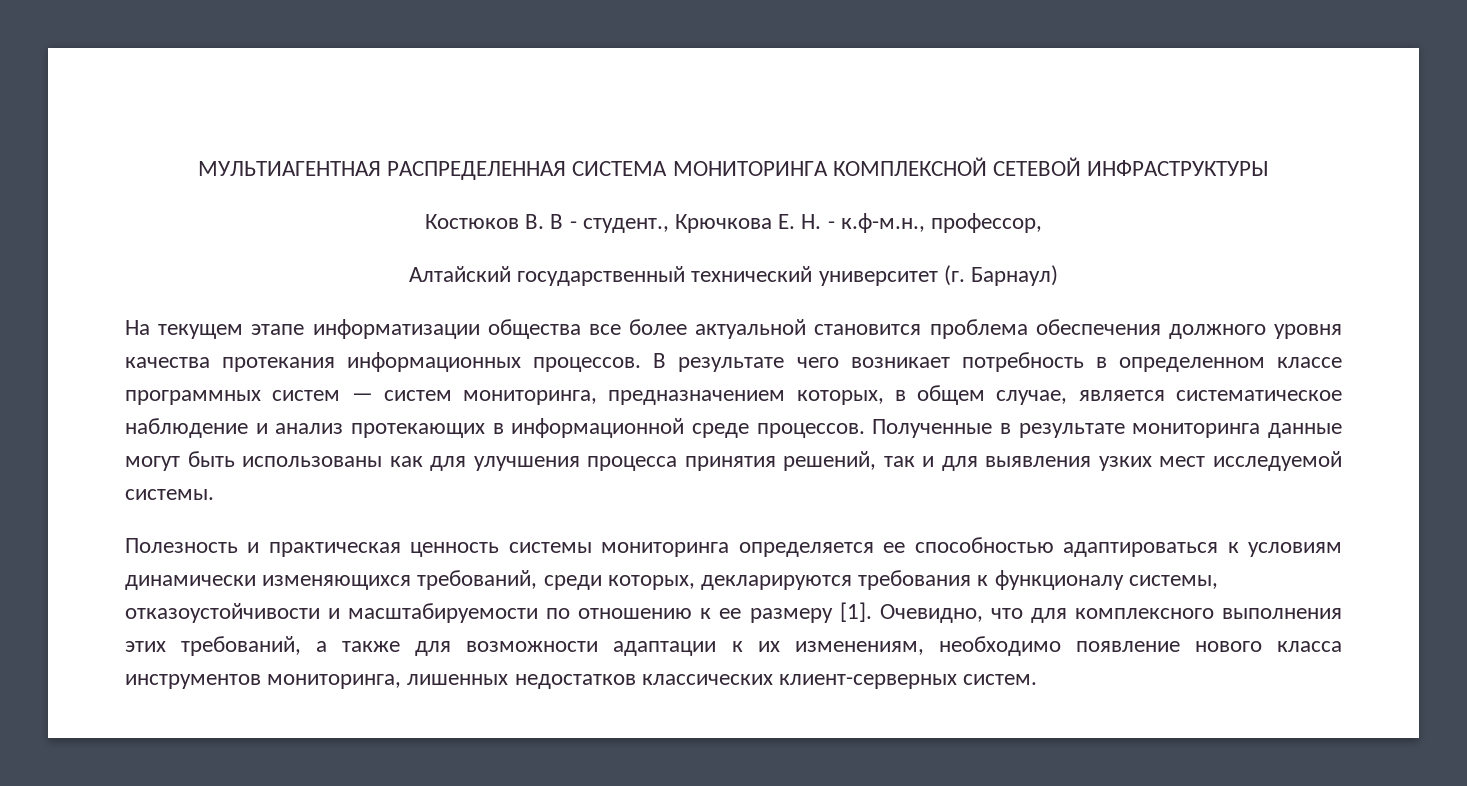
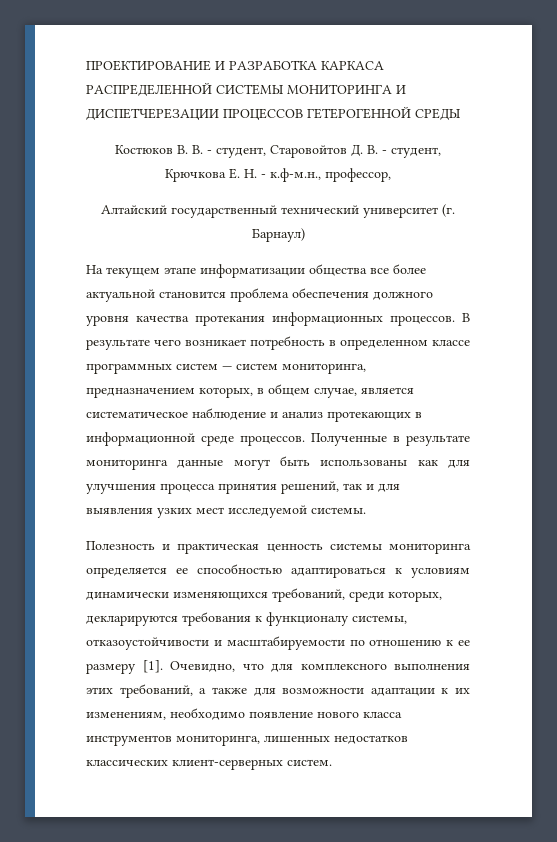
- МУЛЬТИАГЕНТНАЯ РАСПРЕДЕЛЕННАЯ СИСТЕМА МОНИТОРИНГА КОМПЛЕКСНОЙ СЕТЕВОЙ ИНФРАСТРУКТУРЫ
- Костюков В. В - студент., Крючкова Е. Н. - к.ф-м.н., профессор,
+ ПРОЕКТИРОВАНИЕ И РАЗРАБОТКА КАРКАСА РАСПРЕДЕЛЕННОЙ СИСТЕМЫ МОНИТОРИНГА И ДИСПЕТЧЕРЕЗАЦИИ ПРОЦЕССОВ ГЕТЕРОГЕННОЙ СРЕДЫ
+ Костюков В. В. - студент, Старовойтов Д. В. - студент, Крючкова Е. Н. - к.ф-м.н., профессор,

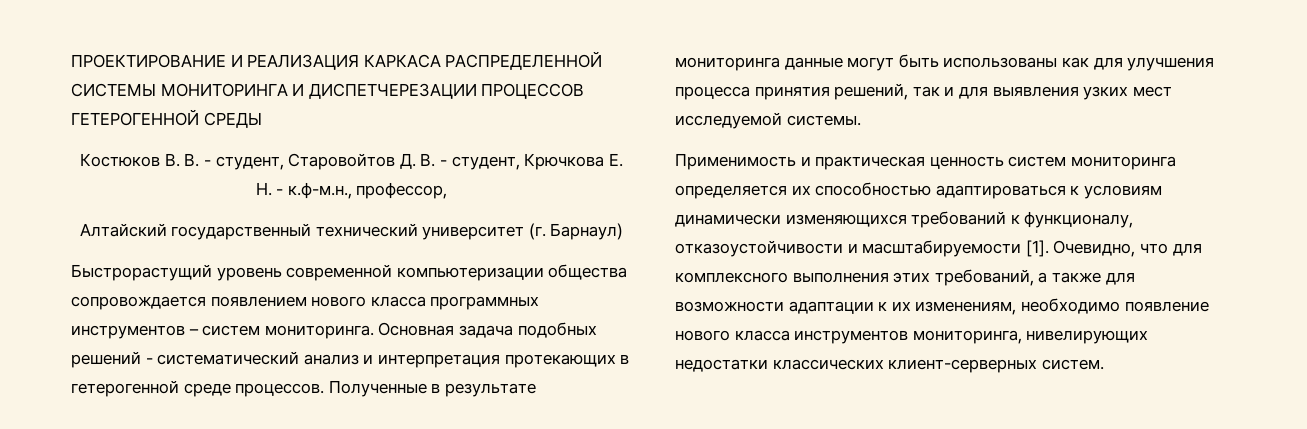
- ПРОЕКТИРОВАНИЕ И РАЗРАБОТКА КАРКАСА РАСПРЕДЕЛЕННОЙ СИСТЕМЫ МОНИТОРИНГА И ДИСПЕТЧЕРЕЗАЦИИ ПРОЦЕССОВ ГЕТЕРОГЕННОЙ СРЕДЫ
+ ПРОЕКТИРОВАНИЕ И РЕАЛИЗАЦИЯ КАРКАСА РАСПРЕДЕЛЕННОЙ СИСТЕМЫ МОНИТОРИНГА И ДИСПЕТЧЕРЕЗАЦИИ ПРОЦЕССОВ ГЕТЕРОГЕННОЙ СРЕДЫ
- На текущем этапе информатизации общества все более актуальной становится проблема обеспечения должного уровня качества протекания информационных процессов. В результате чего возникает потребность в определенном классе программных систем — систем мониторинга, предназначением которых, в общем случае, является систематическое наблюдение и анализ протекающих в информационной среде процессов.
+ Быстрорастущий уровень современной компьютеризации общества сопровождается появлением нового класса программных инструментов – систем мониторинга. Основная задача подобных решений - систематический анализ и интерпретация протекающих в гетерогенной среде процессов.
- Полезность и практическая ценность системы мониторинга определяется ее способностью адаптироваться к условиям динамически изменяющихся требований, среди которых, декларируются требования к функционалу системы, отказоустойчивости и масштабируемости по отношению к ее размеру [1].
+ Применимость и практическая ценность систем мониторинга определяется их способностью адаптироваться к условиям динамически изменяющихся требований к функционалу, отказоустойчивости и масштабируемости [1].
- Очевидно, что для комплексного выполнения этих требований, а также для возможности адаптации к их изменениям, необходимо появление нового класса инструментов мониторинга, лишенных недостатков классических клиент-серверных систем.
+ Очевидно, что для комплексного выполнения этих требований, а также для возможности адаптации к их изменениям, необходимо появление нового класса инструментов мониторинга, нивелирующих недостатки классических клиент-серверных систем.

